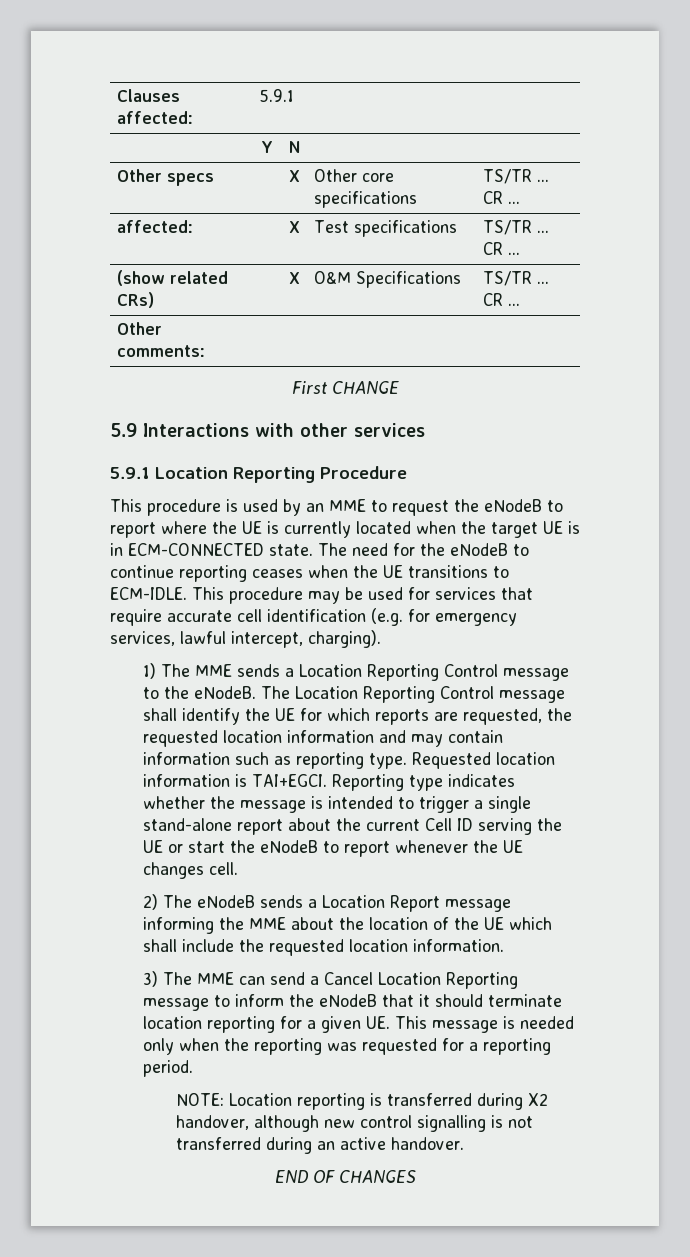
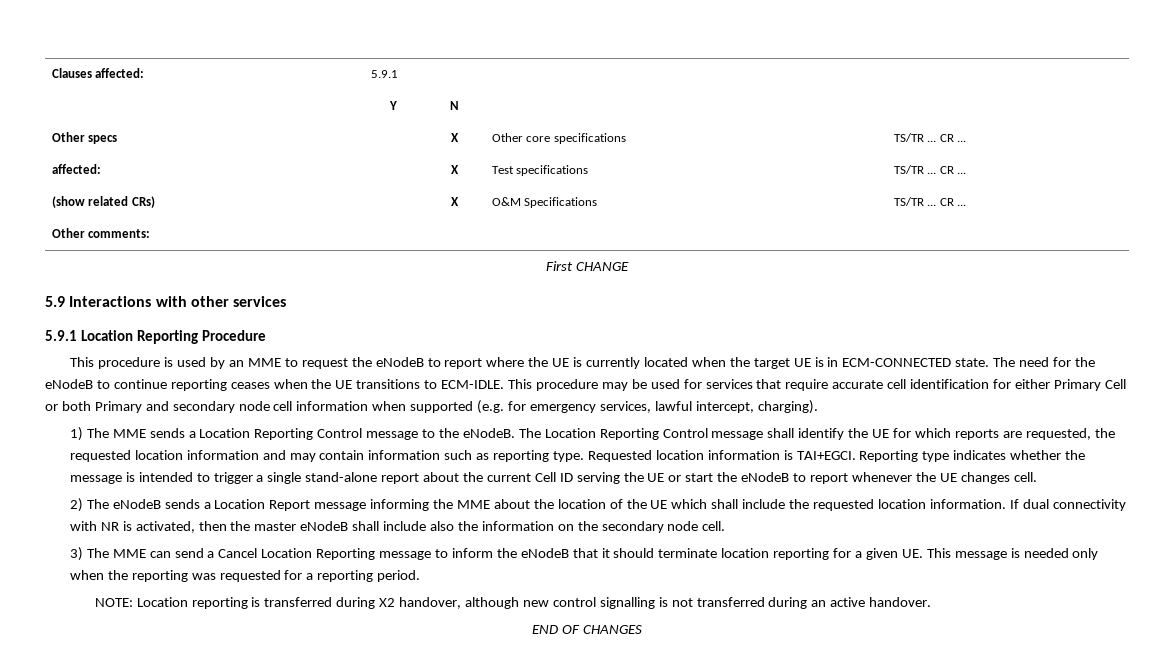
- This procedure may be used for services that require accurate cell identification (e.g. for emergency services, lawful intercept, charging).
+ This procedure may be used for services that require accurate cell identification for either Primary Cell or both Primary and secondary node cell information when supported (e.g. for emergency services, lawful intercept, charging).
+ If dual connectivity with NR is activated, then the master eNodeB shall include also the information on the secondary node cell.

